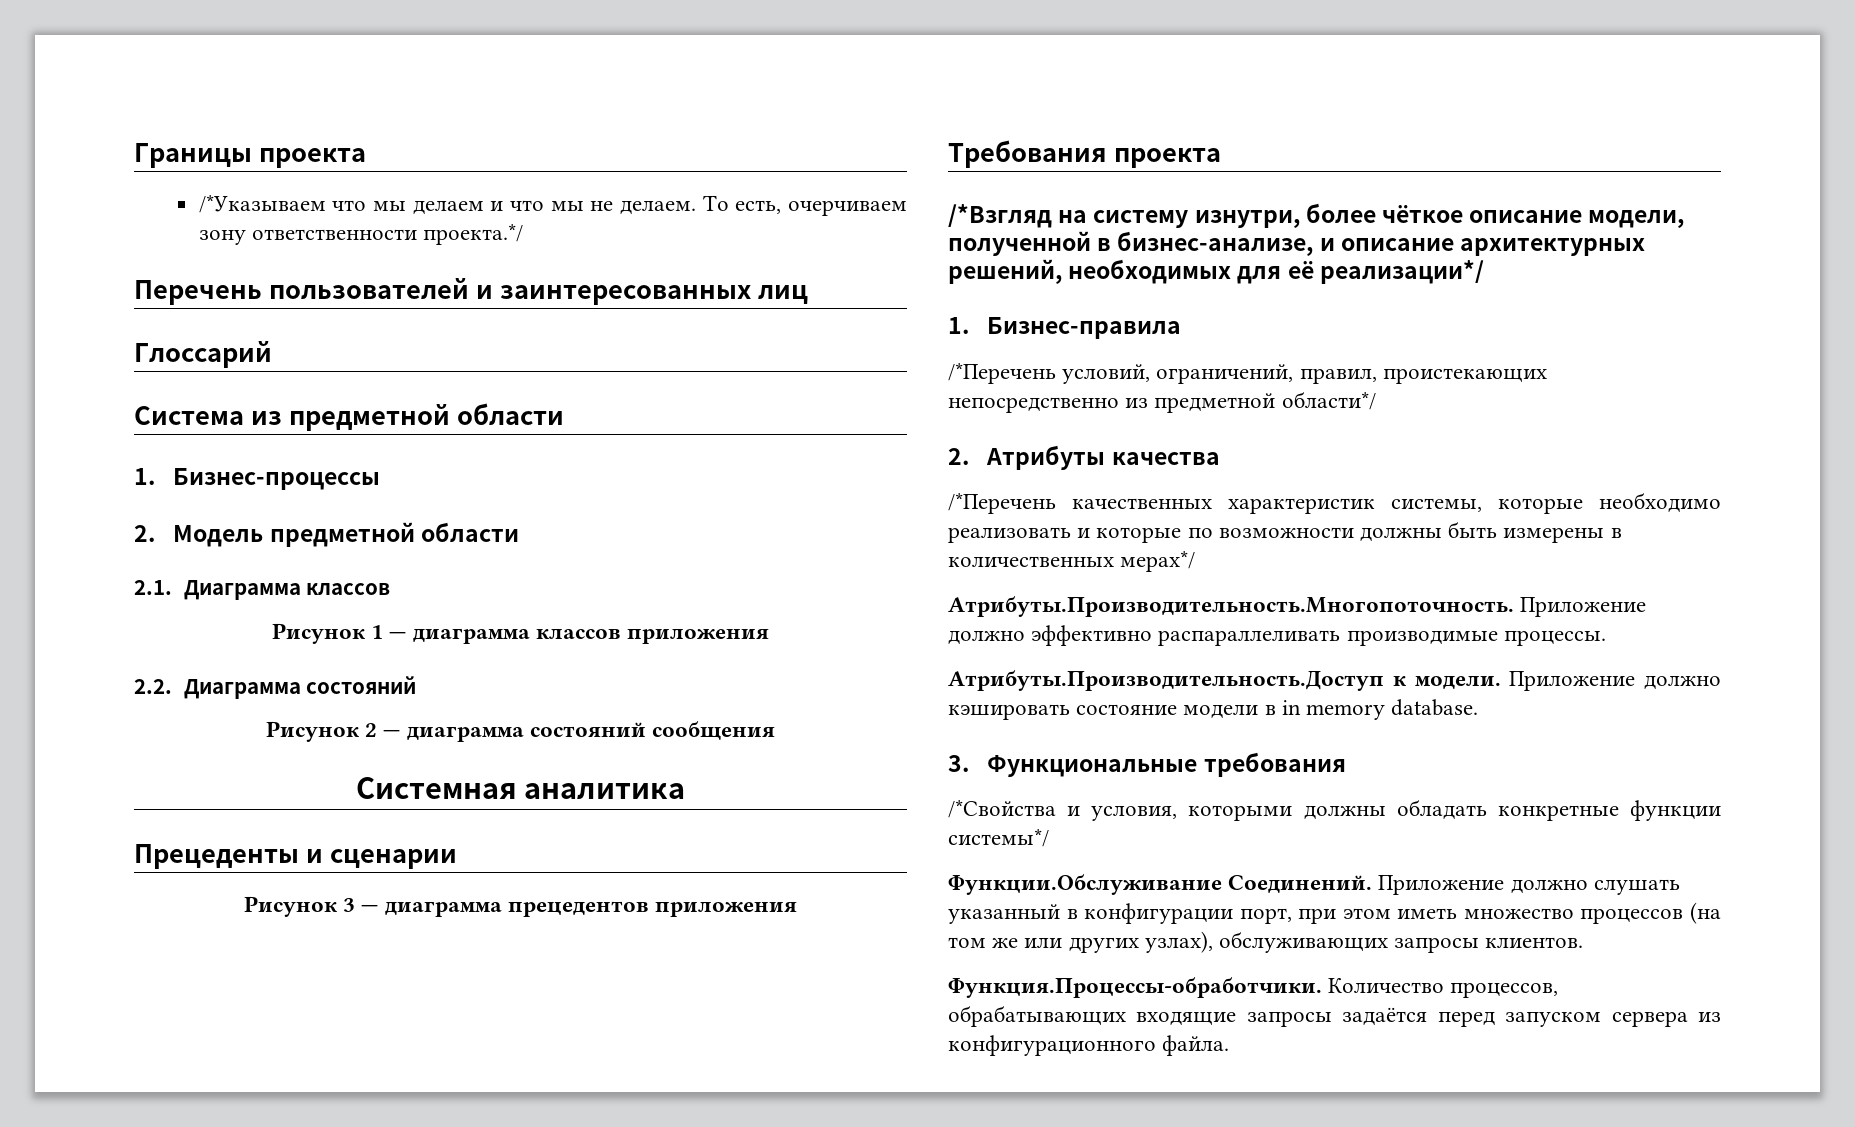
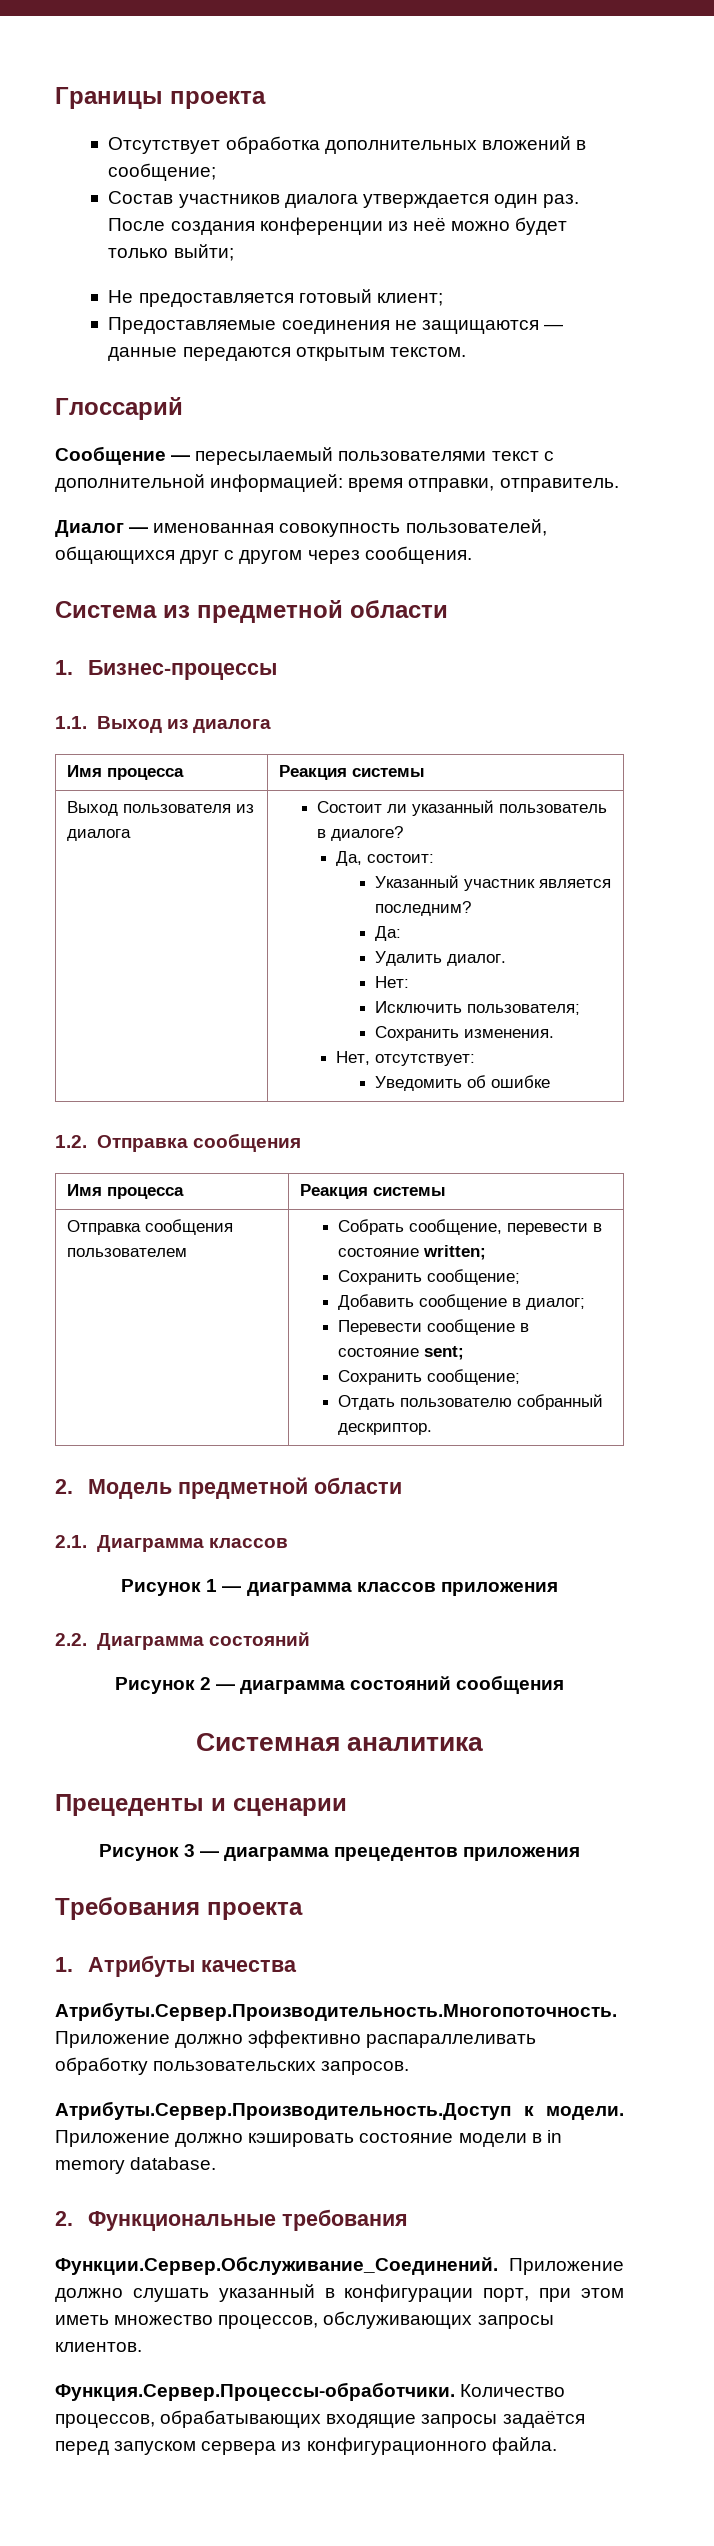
- /*Указываем что мы делаем и что мы не делаем. То есть, очерчиваем зону ответственности проекта.*/
- Перечень пользователей и заинтересованных лиц
+ Отсутствует обработка дополнительных вложений в сообщение;
+ Состав участников диалога утверждается один раз. После создания конференции из неё можно будет только выйти;
+ Не предоставляется готовый клиент;
+ Предоставляемые соединения не защищаются — данные передаются открытым текстом.
  Глоссарий
+ Сообщение — пересылаемый пользователями текст с дополнительной информацией: время отправки, отправитель.
+ Диалог — именованная совокупность пользователей, общающихся друг с другом через сообщения.
+ 1.1. Выход из диалога
+ Имя процесса | Реакция системы
+ Выход пользователя из диалога | Состоит ли указанный пользователь в диалоге?
+ Да, состоит:
+ Указанный участник является последним?
+ Да:
+ Удалить диалог.
+ Нет:
+ Исключить пользователя;
+ Сохранить изменения.
+ Нет, отсутствует:
+ Уведомить об ошибке
+ 1.2. Отправка сообщения
+ Имя процесса | Реакция системы
+ Отправка сообщения пользователем | Собрать сообщение, перевести в состояние written;
+ Сохранить сообщение;
+ Добавить сообщение в диалог;
+ Перевести сообщение в состояние sent;
+ Сохранить сообщение;
+ Отдать пользователю собранный дескриптор.
- /*Взгляд на систему изнутри, более чёткое описание модели, полученной в бизнес-анализе, и описание архитектурных решений, необходимых для её реализации*/
- 1. Бизнес-правила
- /*Перечень условий, ограничений, правил, проистекающих непосредственно из предметной области*/
- 2. Атрибуты качества
- /*Перечень качественных характеристик системы, которые необходимо реализовать и которые по возможности должны быть измерены в количественных мерах*/
- Атрибуты.Производительность.Многопоточность. Приложение должно эффективно распараллеливать производимые процессы.
- Атрибуты.Производительность.Доступ к модели.
+ 1. Атрибуты качества
+ Атрибуты.Сервер.Производительность.Многопоточность. Приложение должно эффективно распараллеливать обработку пользовательских запросов.
+ Атрибуты.Сервер.Производительность.Доступ к модели.
- 3. Функциональные требования
+ 2. Функциональные требования
- /*Свойства и условия, которыми должны обладать конкретные функции системы*/
- Функции.Обслуживание Соединений. Приложение должно слушать указанный в конфигурации порт, при этом иметь множество процессов (на том же или других узлах), обслуживающих запросы клиентов.
+ Функции.Сервер.Обслуживание_Соединений. Приложение должно слушать указанный в конфигурации порт, при этом иметь множество процессов, обслуживающих запросы клиентов.
- Функция.Процессы-обработчики. Количество процессов, обрабатывающих входящие запросы задаётся перед запуском сервера из конфигурационного файла.
+ Функция.Сервер.Процессы-обработчики. Количество процессов, обрабатывающих входящие запросы задаётся перед запуском сервера из конфигурационного файла.

